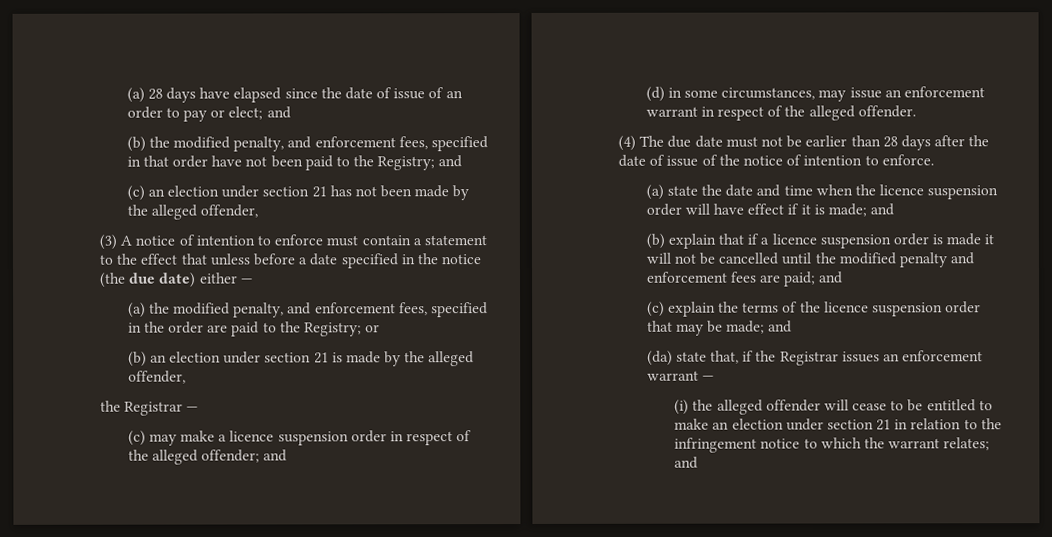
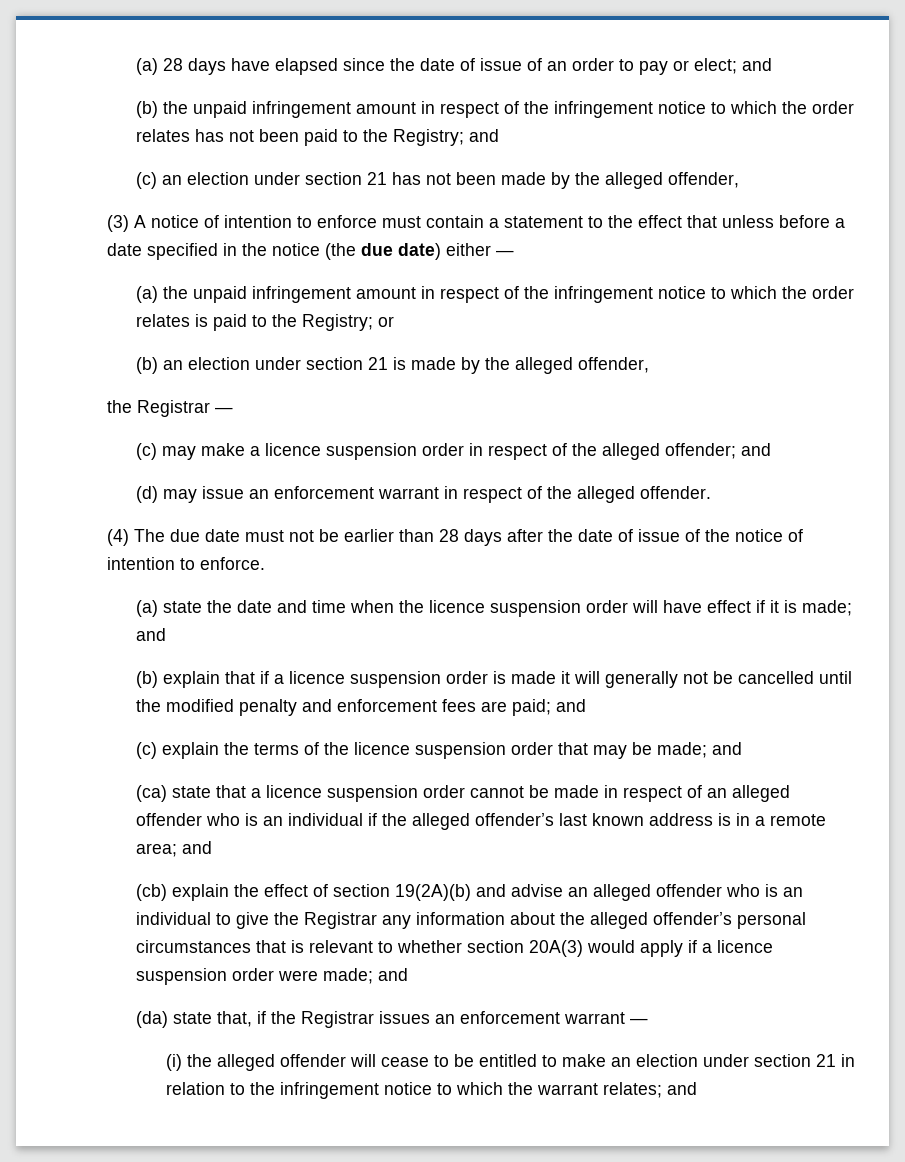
- (b) the modified penalty, and enforcement fees, specified in that order have not been paid to the Registry; and
+ (b) the unpaid infringement amount in respect of the infringement notice to which the order relates has not been paid to the Registry; and
- (a) the modified penalty, and enforcement fees, specified in the order are paid to the Registry; or
+ (a) the unpaid infringement amount in respect of the infringement notice to which the order relates is paid to the Registry; or
- (d) in some circumstances, may issue an enforcement warrant in respect of the alleged offender.
+ (d) may issue an enforcement warrant in respect of the alleged offender.
- (b) explain that if a licence suspension order is made it will not be cancelled until the modified penalty and enforcement fees are paid; and
+ (b) explain that if a licence suspension order is made it will generally not be cancelled until the modified penalty and enforcement fees are paid; and
+ (ca) state that a licence suspension order cannot be made in respect of an alleged offender who is an individual if the alleged offender’s last known address is in a remote area; and
+ (cb) explain the effect of section 19(2A)(b) and advise an alleged offender who is an individual to give the Registrar any information about the alleged offender’s personal circumstances that is relevant to whether section 20A(3) would apply if a licence suspension order were made; and

